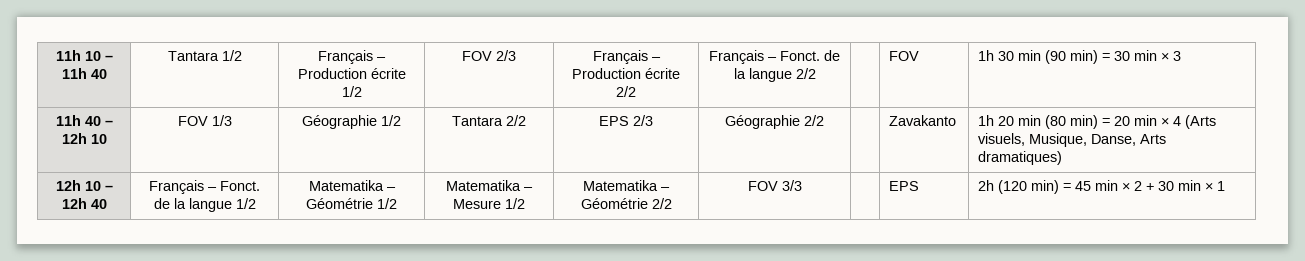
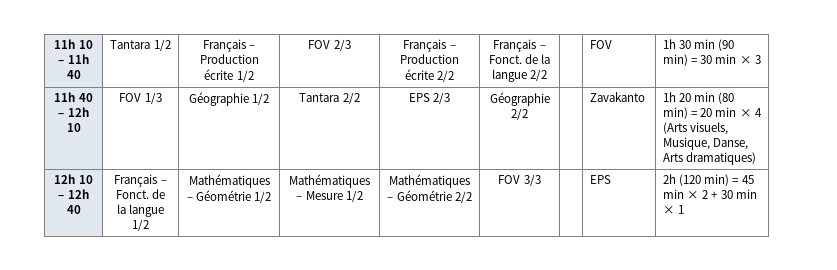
- 12h 10 – 12h 40 | Français – Fonct. de la langue 1/2 | Matematika – Géométrie 1/2 | Matematika – Mesure 1/2 | Matematika – Géométrie 2/2 | FOV 3/3 | | EPS | 2h (120 min) = 45 min × 2 + 30 min × 1
+ 12h 10 – 12h 40 | Français – Fonct. de la langue 1/2 | Mathématiques – Géométrie 1/2 | Mathématiques – Mesure 1/2 | Mathématiques – Géométrie 2/2 | FOV 3/3 | | EPS | 2h (120 min) = 45 min × 2 + 30 min × 1

